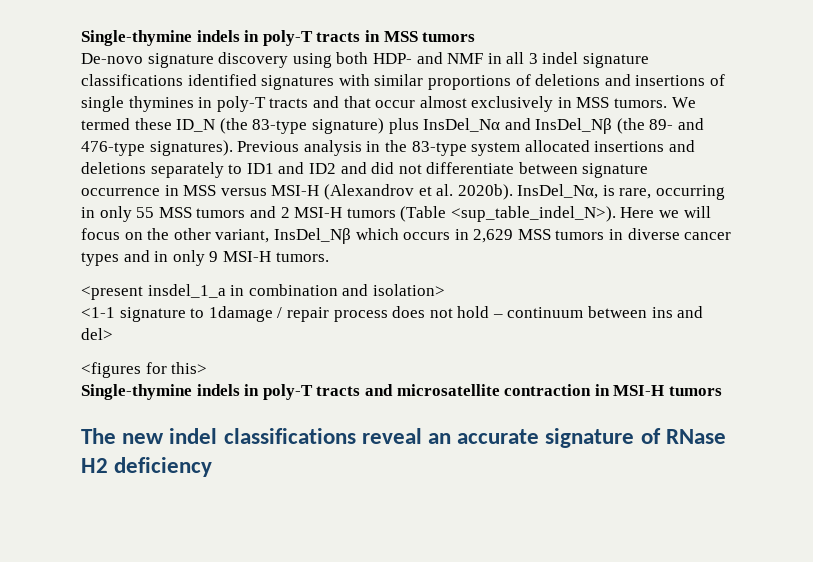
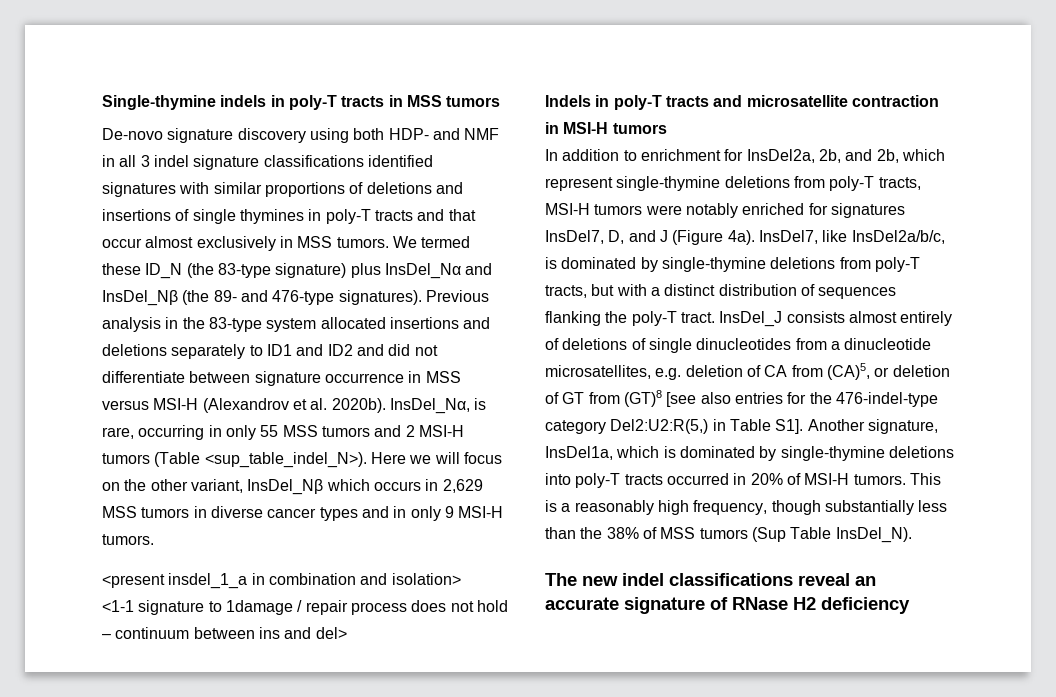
- <figures for this>
- Single-thymine indels in poly-T tracts and microsatellite contraction in MSI-H tumors
+ Indels in poly-T tracts and microsatellite contraction in MSI-H tumors
+ In addition to enrichment for InsDel2a, 2b, and 2b, which represent single-thymine deletions from poly-T tracts, MSI-H tumors were notably enriched for signatures InsDel7, D, and J (Figure 4a). InsDel7, like InsDel2a/b/c, is dominated by single-thymine deletions from poly-T tracts, but with a distinct distribution of sequences flanking the poly-T tract. InsDel_J consists almost entirely of deletions of single dinucleotides from a dinucleotide microsatellites, e.g. deletion of CA from (CA)5, or deletion of GT from (GT)8 [see also entries for the 476-indel-type category Del2:U2:R(5,) in Table S1]. Another signature, InsDel1a, which is dominated by single-thymine deletions into poly-T tracts occurred in 20% of MSI-H tumors. This is a reasonably high frequency, though substantially less than the 38% of MSS tumors (Sup Table InsDel_N).

